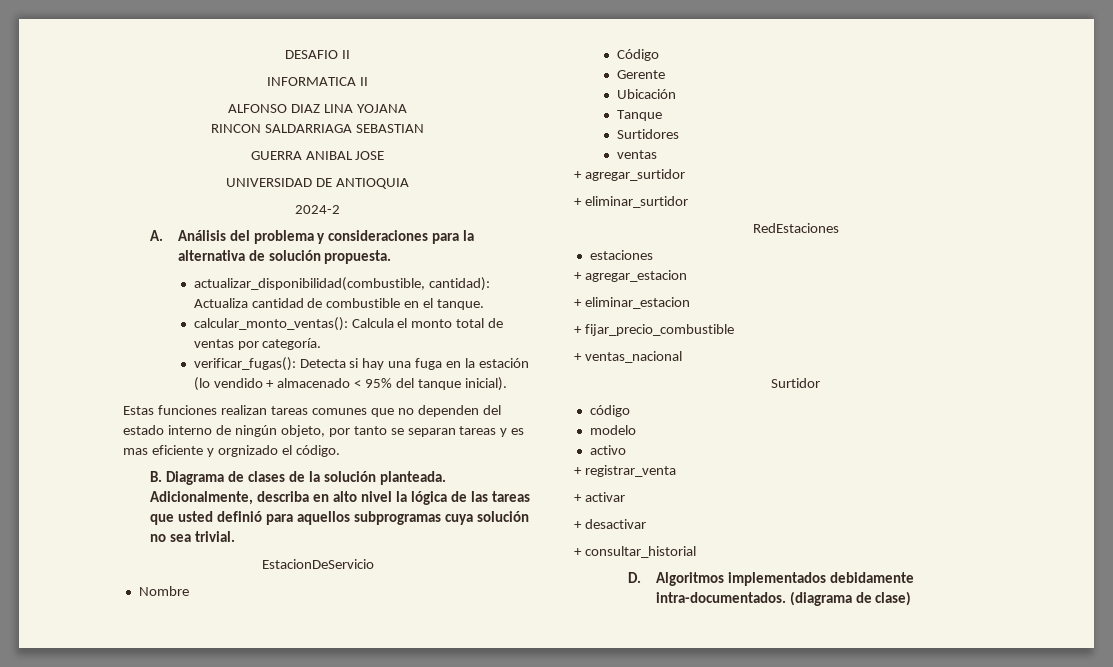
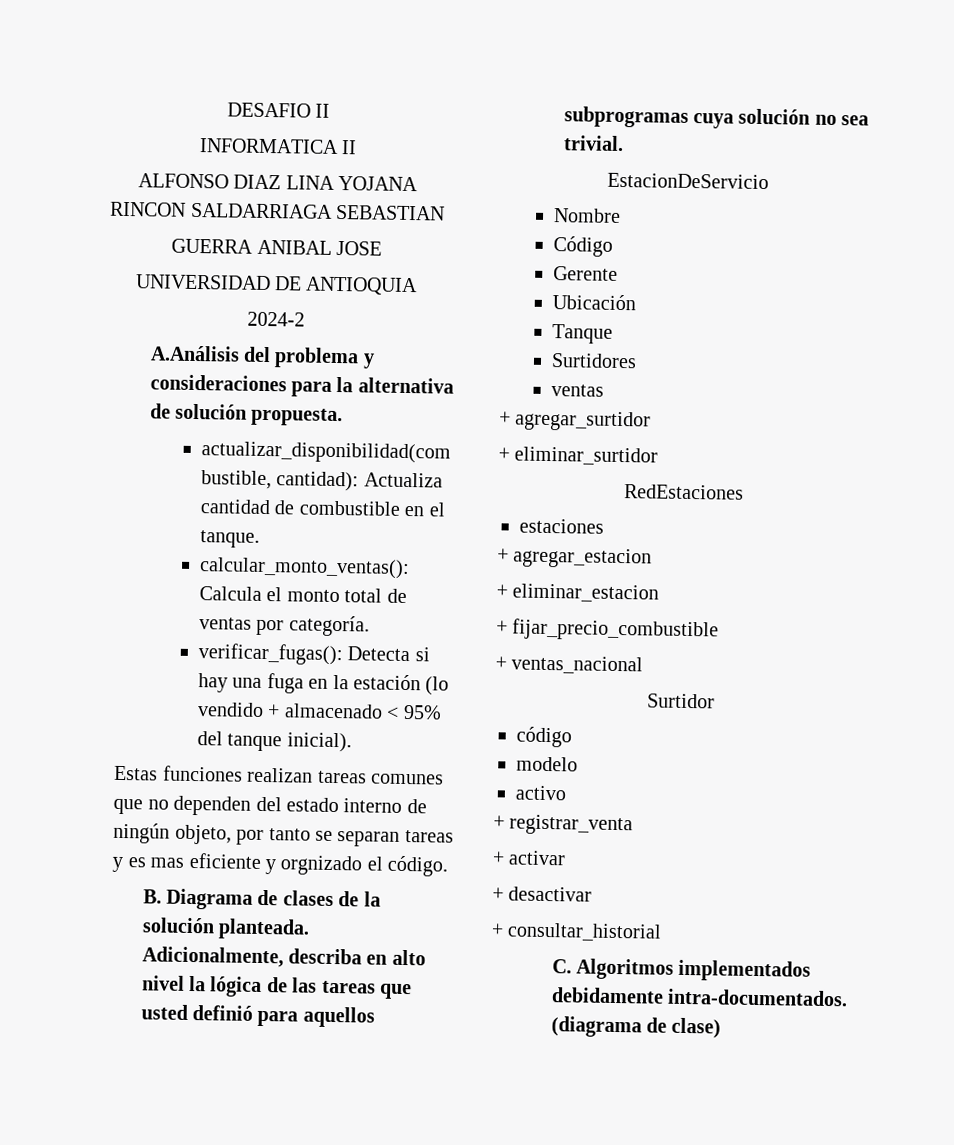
- A. Análisis del problema y consideraciones para la alternativa de solución propuesta.
+ A.Análisis del problema y consideraciones para la alternativa de solución propuesta.
- D. Algoritmos implementados debidamente intra-documentados.
+ C. Algoritmos implementados debidamente intra-documentados.

